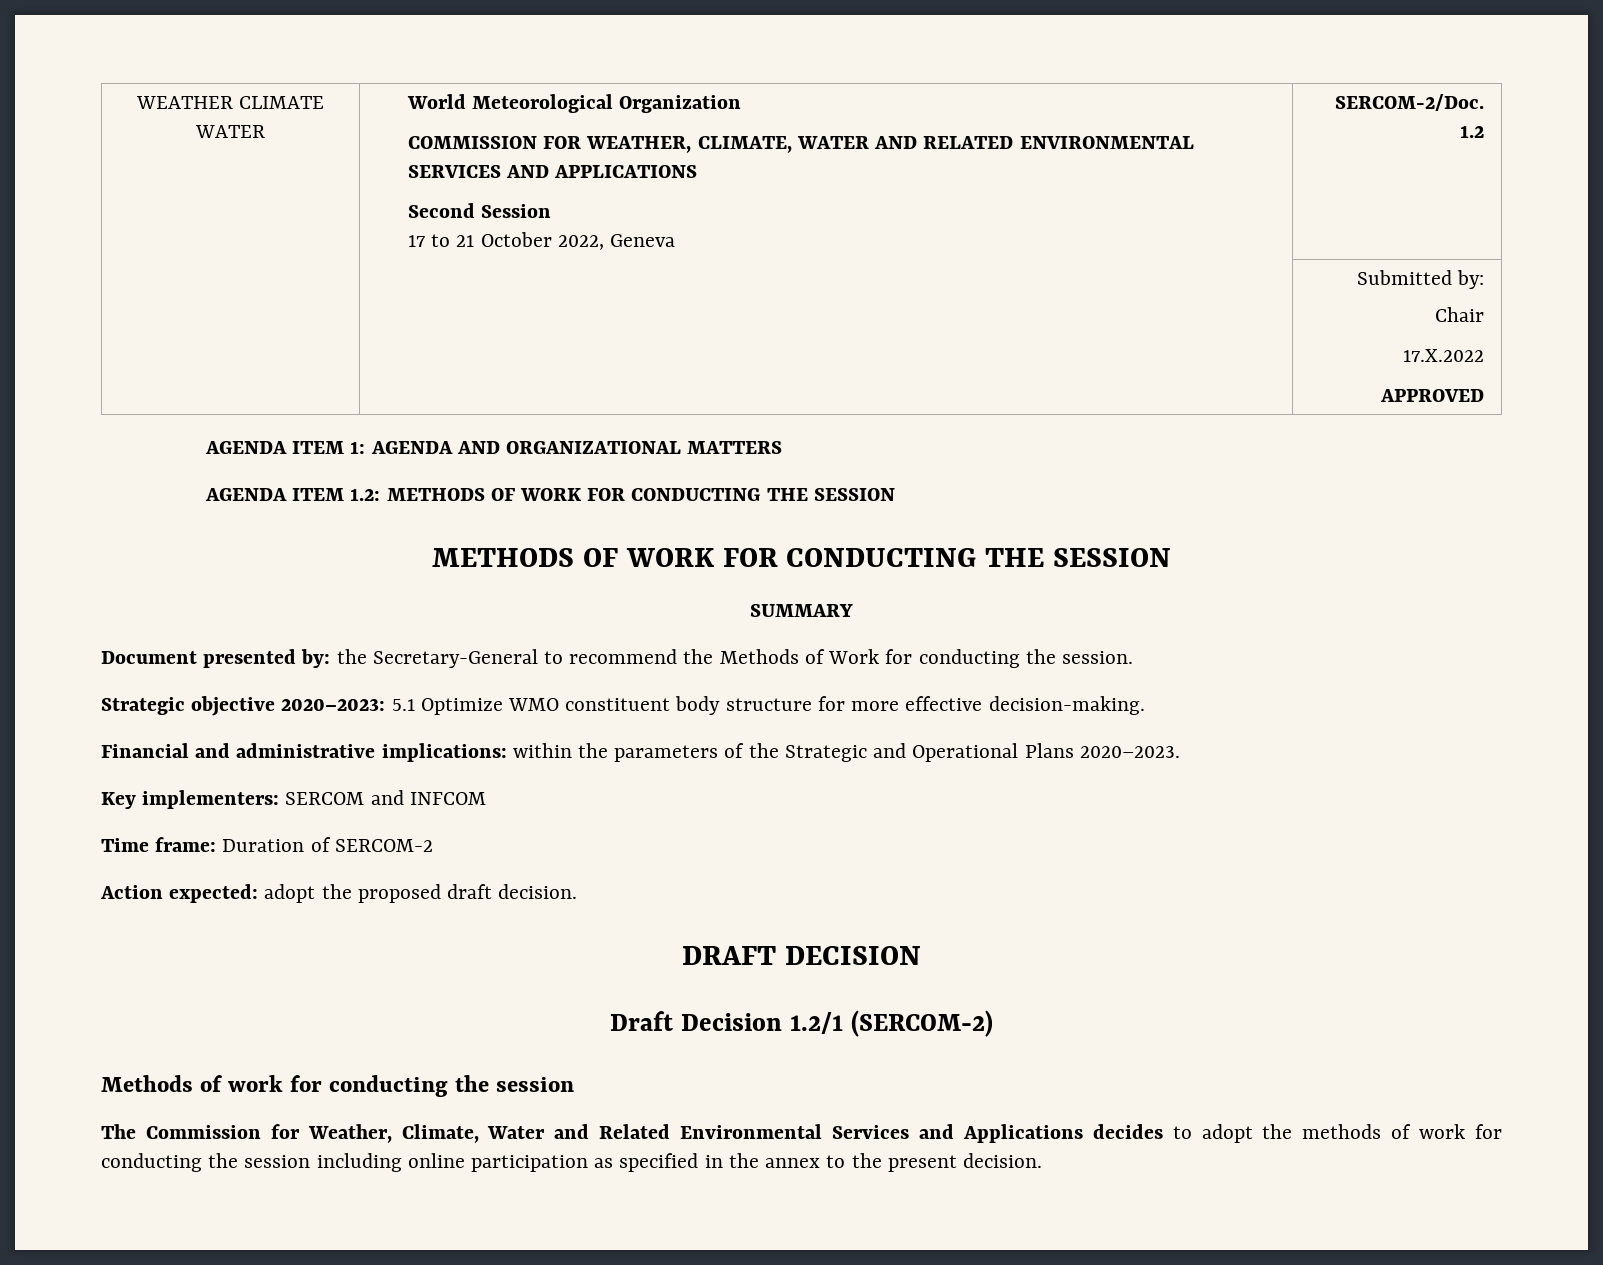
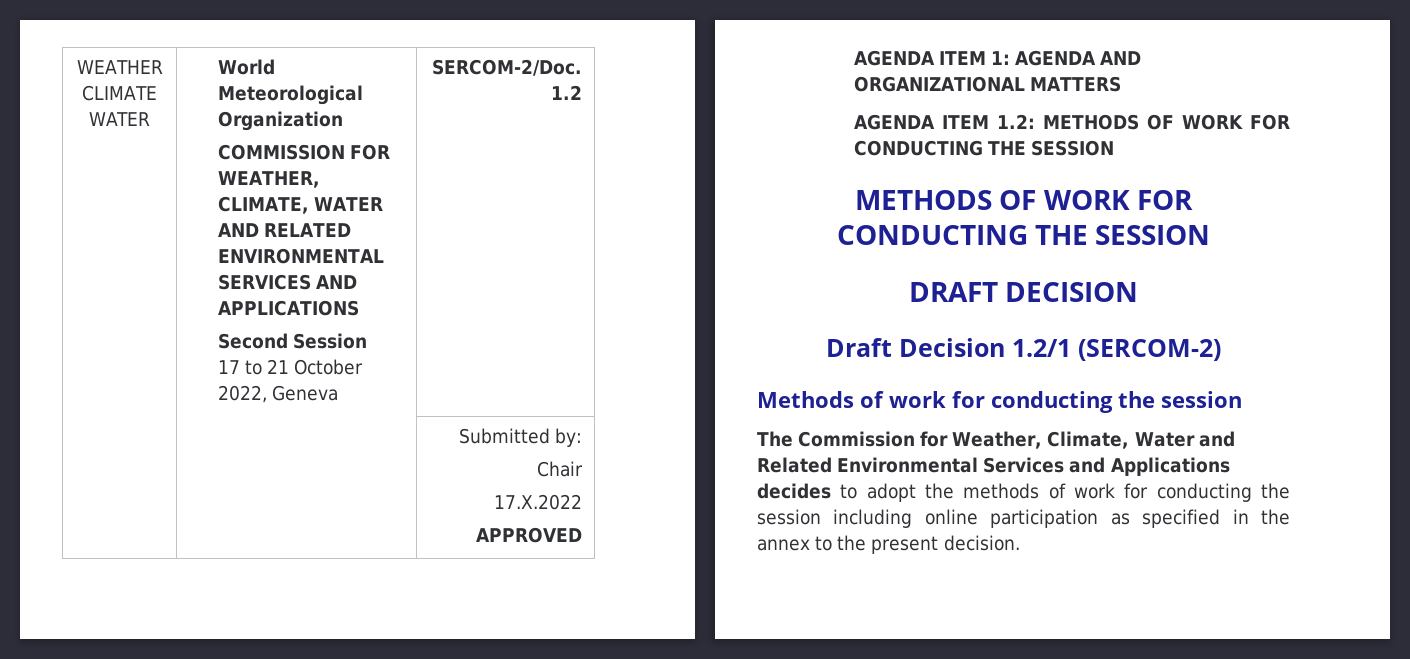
- SUMMARY
- Document presented by: the Secretary-General to recommend the Methods of Work for conducting the session.
- Strategic objective 2020–2023: 5.1 Optimize WMO constituent body structure for more effective decision-making.
- Financial and administrative implications: within the parameters of the Strategic and Operational Plans 2020–2023.
- Key implementers: SERCOM and INFCOM
- Time frame: Duration of SERCOM-2
- Action expected: adopt the proposed draft decision.

